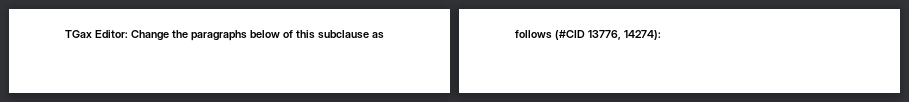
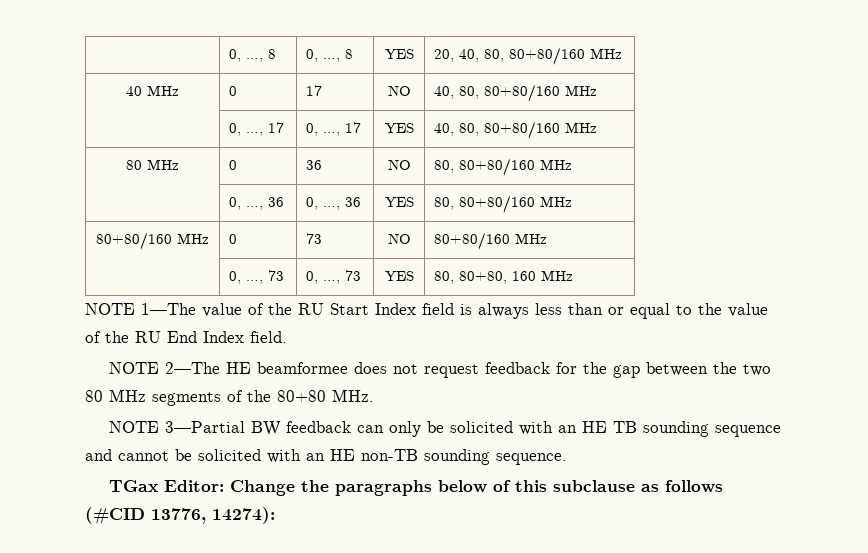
+ | 0, …, 8 | 0, …, 8 | YES | 20, 40, 80, 80+80/160 MHz
+ 40 MHz | 0 | 17 | NO | 40, 80, 80+80/160 MHz
+ | 0, …, 17 | 0, …, 17 | YES | 40, 80, 80+80/160 MHz
+ 80 MHz | 0 | 36 | NO | 80, 80+80/160 MHz
+ | 0, …, 36 | 0, …, 36 | YES | 80, 80+80/160 MHz
+ 80+80/160 MHz | 0 | 73 | NO | 80+80/160 MHz
+ | 0, …, 73 | 0, …, 73 | YES | 80, 80+80, 160 MHz
+ NOTE 1—The value of the RU Start Index field is always less than or equal to the value of the RU End Index field.
+ NOTE 2—The HE beamformee does not request feedback for the gap between the two 80 MHz segments of the 80+80 MHz.
+ NOTE 3—Partial BW feedback can only be solicited with an HE TB sounding sequence and cannot be solicited with an HE non-TB sounding sequence.

